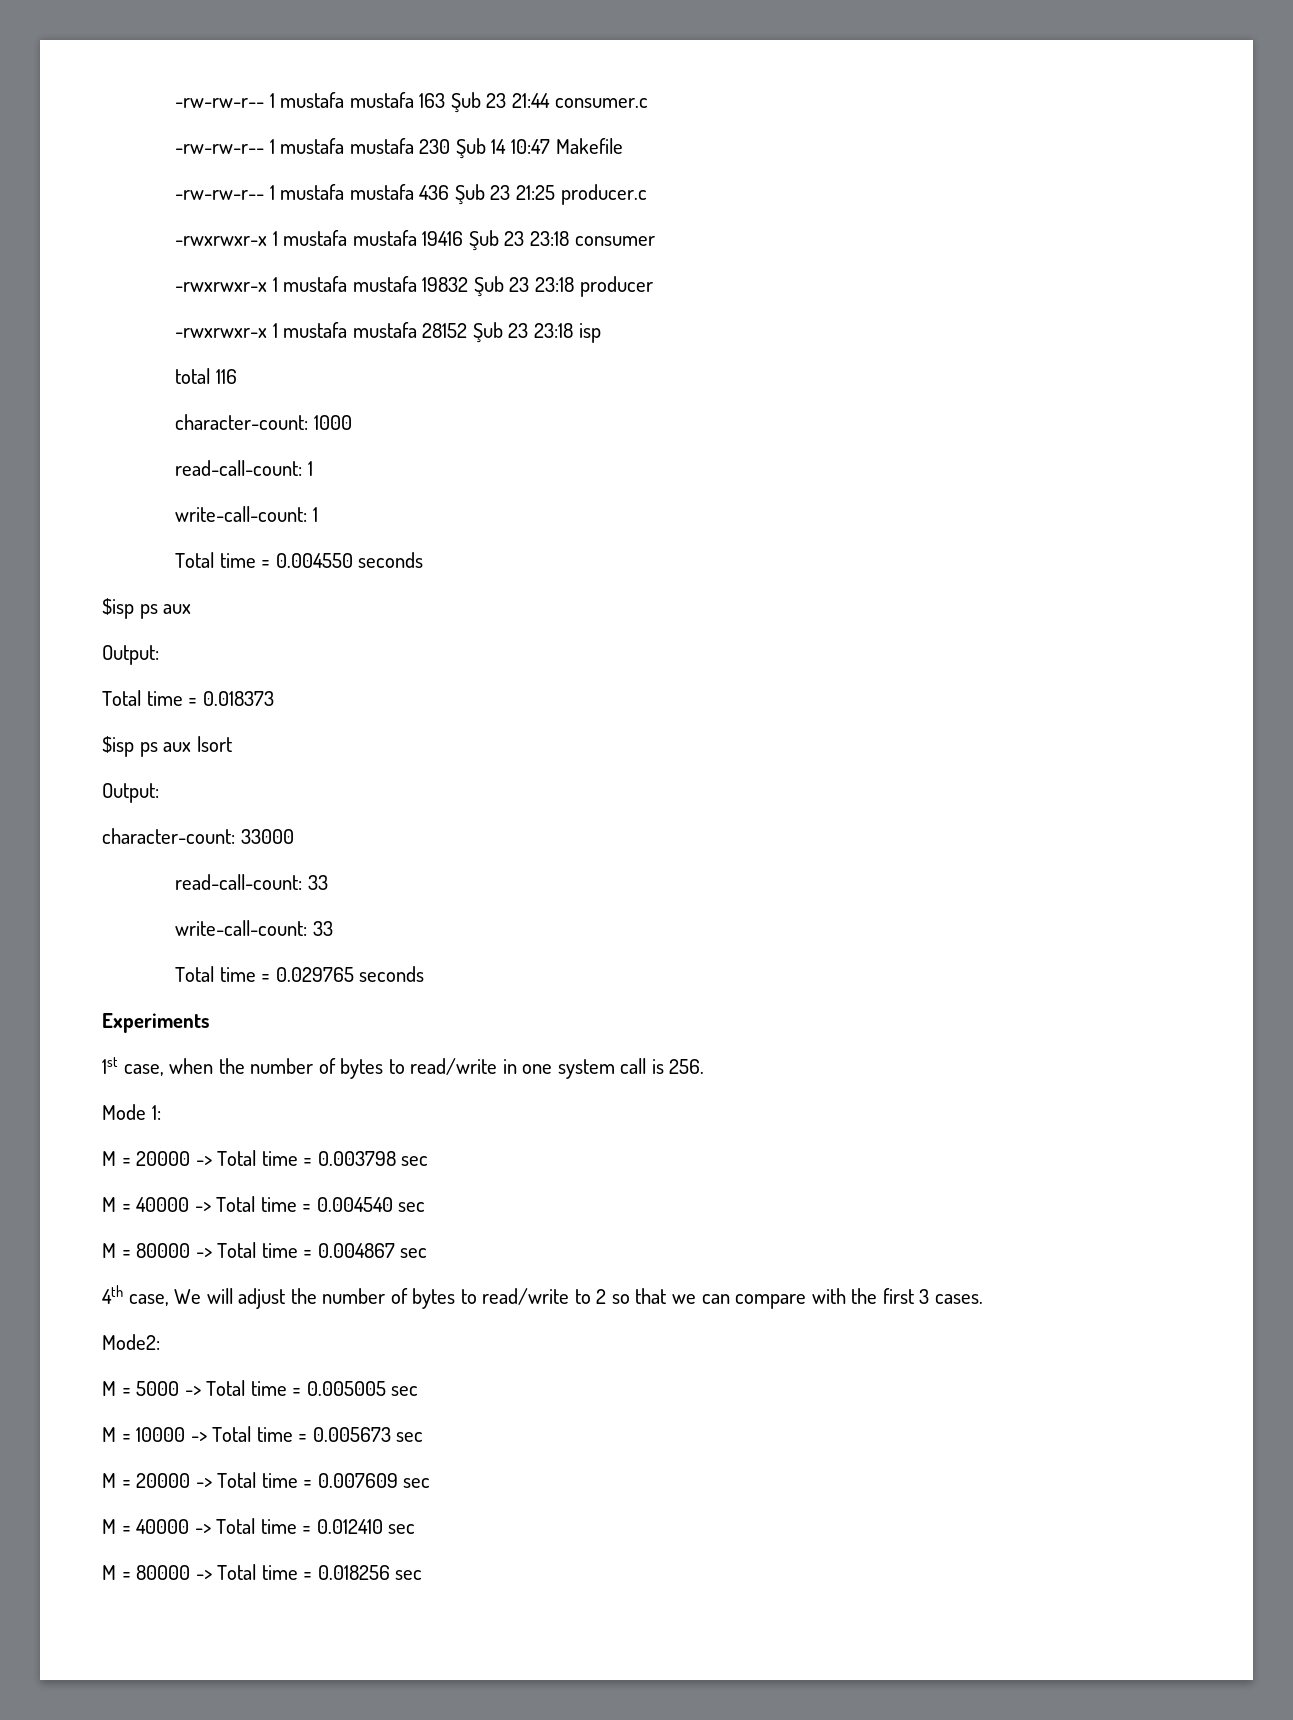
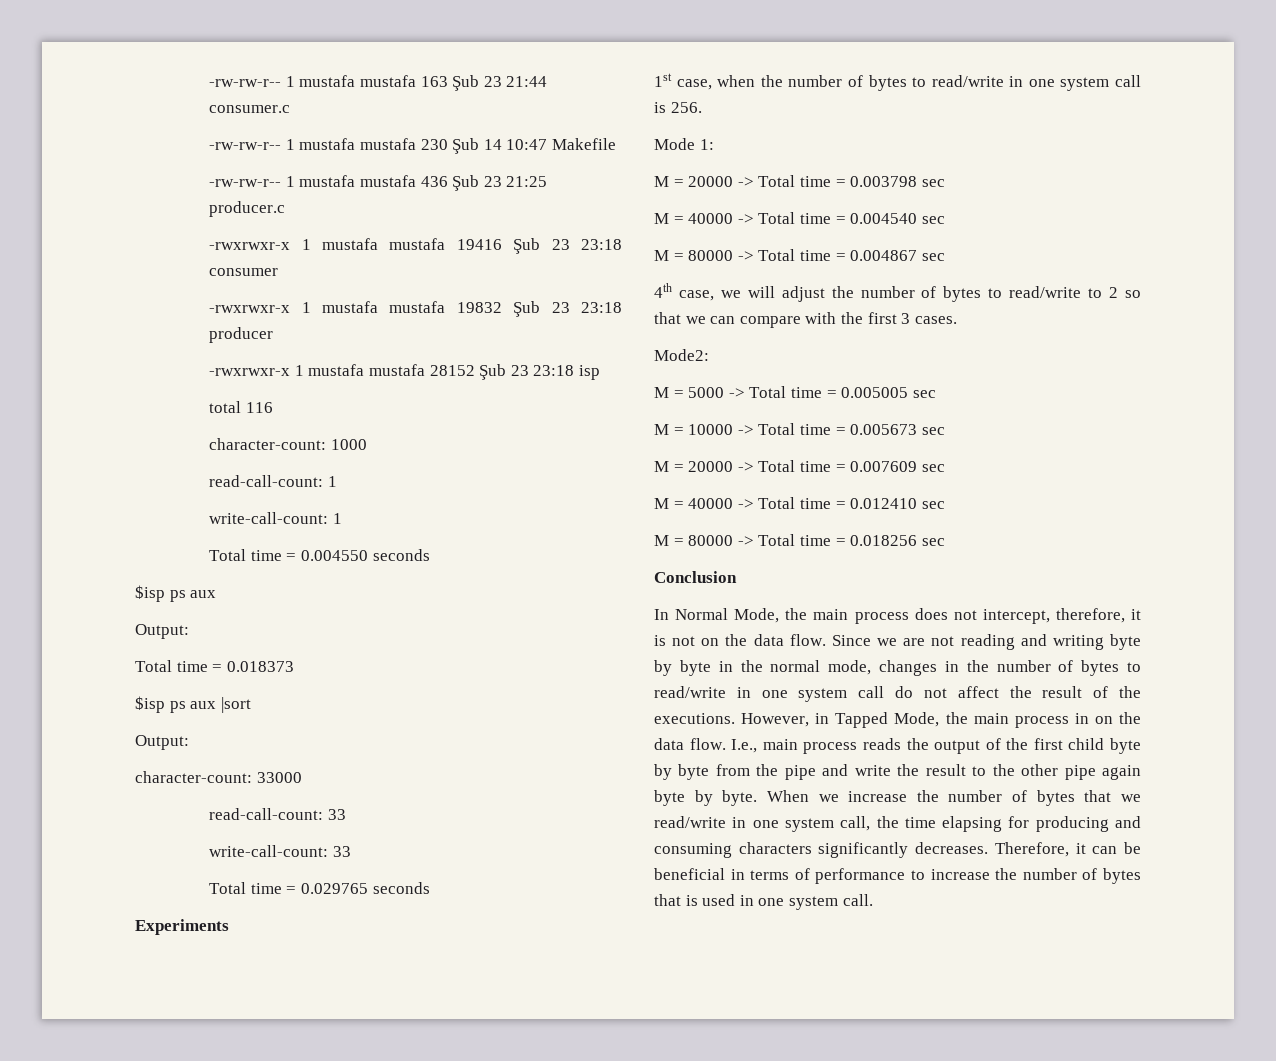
- 4th case, We will adjust the number of bytes to read/write to 2 so that we can compare with the first 3 cases.
+ 4th case, we will adjust the number of bytes to read/write to 2 so that we can compare with the first 3 cases.
+ Conclusion
+ In Normal Mode, the main process does not intercept, therefore, it is not on the data flow. Since we are not reading and writing byte by byte in the normal mode, changes in the number of bytes to read/write in one system call do not affect the result of the executions. However, in Tapped Mode, the main process in on the data flow. I.e., main process reads the output of the first child byte by byte from the pipe and write the result to the other pipe again byte by byte. When we increase the number of bytes that we read/write in one system call, the time elapsing for producing and consuming characters significantly decreases. Therefore, it can be beneficial in terms of performance to increase the number of bytes that is used in one system call.

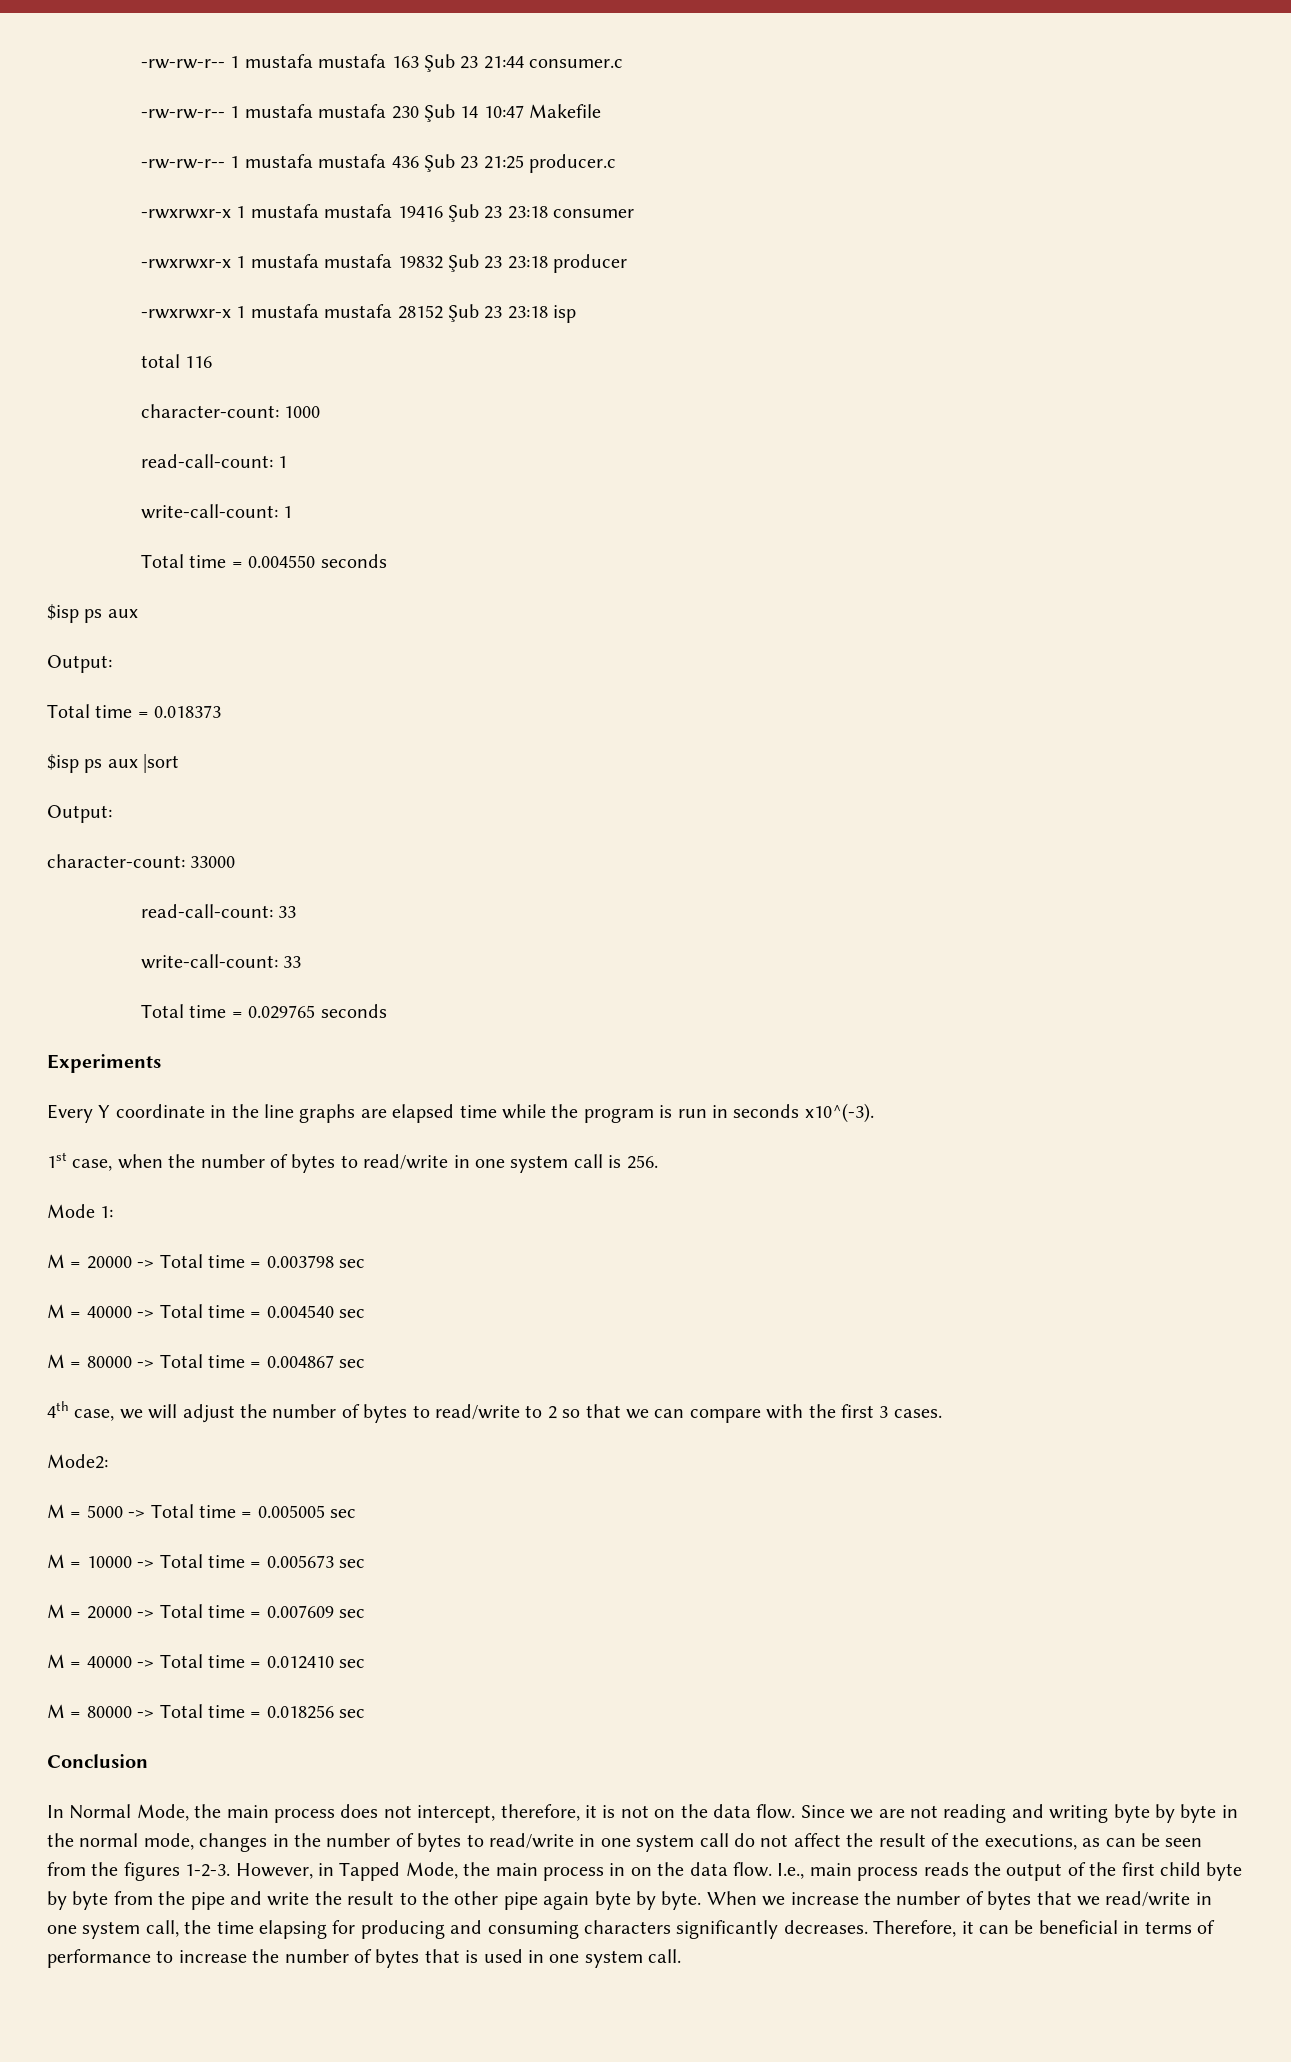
+ Every Y coordinate in the line graphs are elapsed time while the program is run in seconds x10^(-3).
- Since we are not reading and writing byte by byte in the normal mode, changes in the number of bytes to read/write in one system call do not affect the result of the executions.
+ Since we are not reading and writing byte by byte in the normal mode, changes in the number of bytes to read/write in one system call do not affect the result of the executions, as can be seen from the figures 1-2-3.

